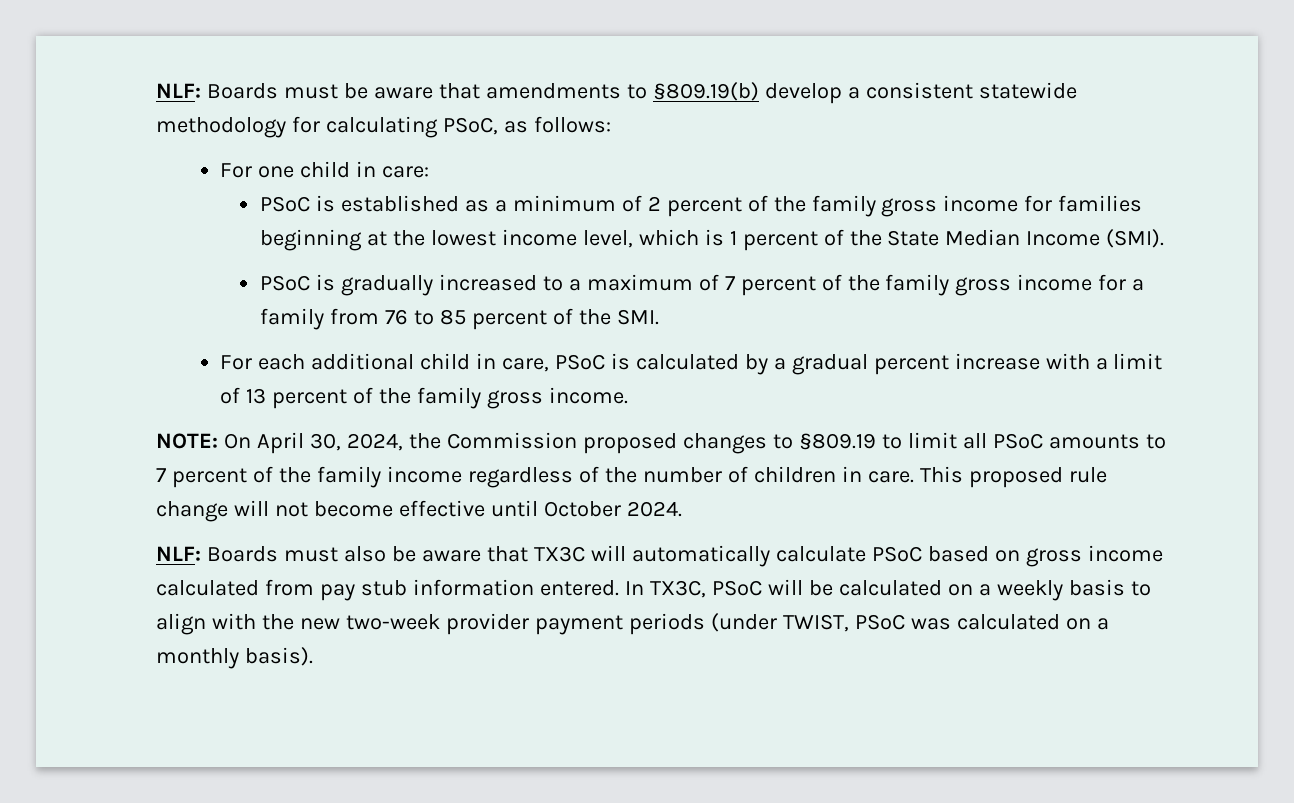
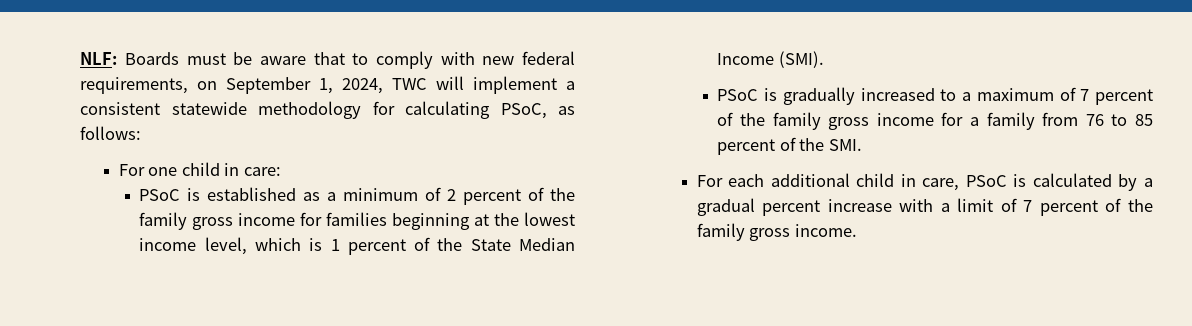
- NLF: Boards must be aware that amendments to §809.19(b) develop a consistent statewide methodology for calculating PSoC, as follows:
+ NLF: Boards must be aware that to comply with new federal requirements, on September 1, 2024, TWC will implement a consistent statewide methodology for calculating PSoC, as follows:
- For each additional child in care, PSoC is calculated by a gradual percent increase with a limit of 13 percent of the family gross income.
+ For each additional child in care, PSoC is calculated by a gradual percent increase with a limit of 7 percent of the family gross income.
- NOTE: On April 30, 2024, the Commission proposed changes to §809.19 to limit all PSoC amounts to 7 percent of the family income regardless of the number of children in care. This proposed rule change will not become effective until October 2024.
- NLF: Boards must also be aware that TX3C will automatically calculate PSoC based on gross income calculated from pay stub information entered. In TX3C, PSoC will be calculated on a weekly basis to align with the new two-week provider payment periods (under TWIST, PSoC was calculated on a monthly basis).

